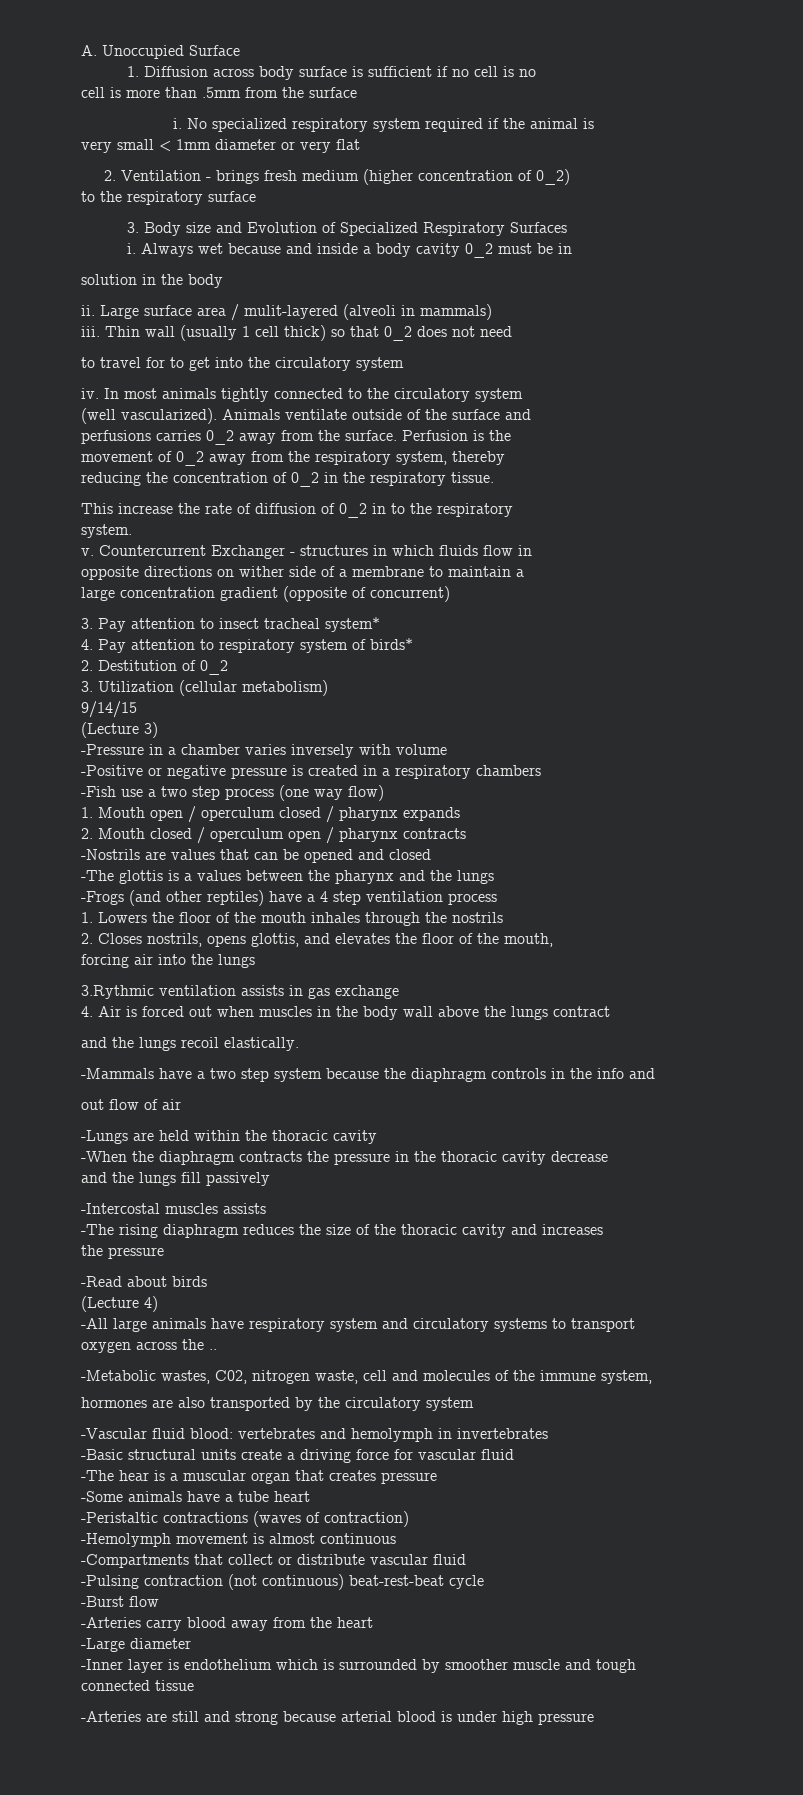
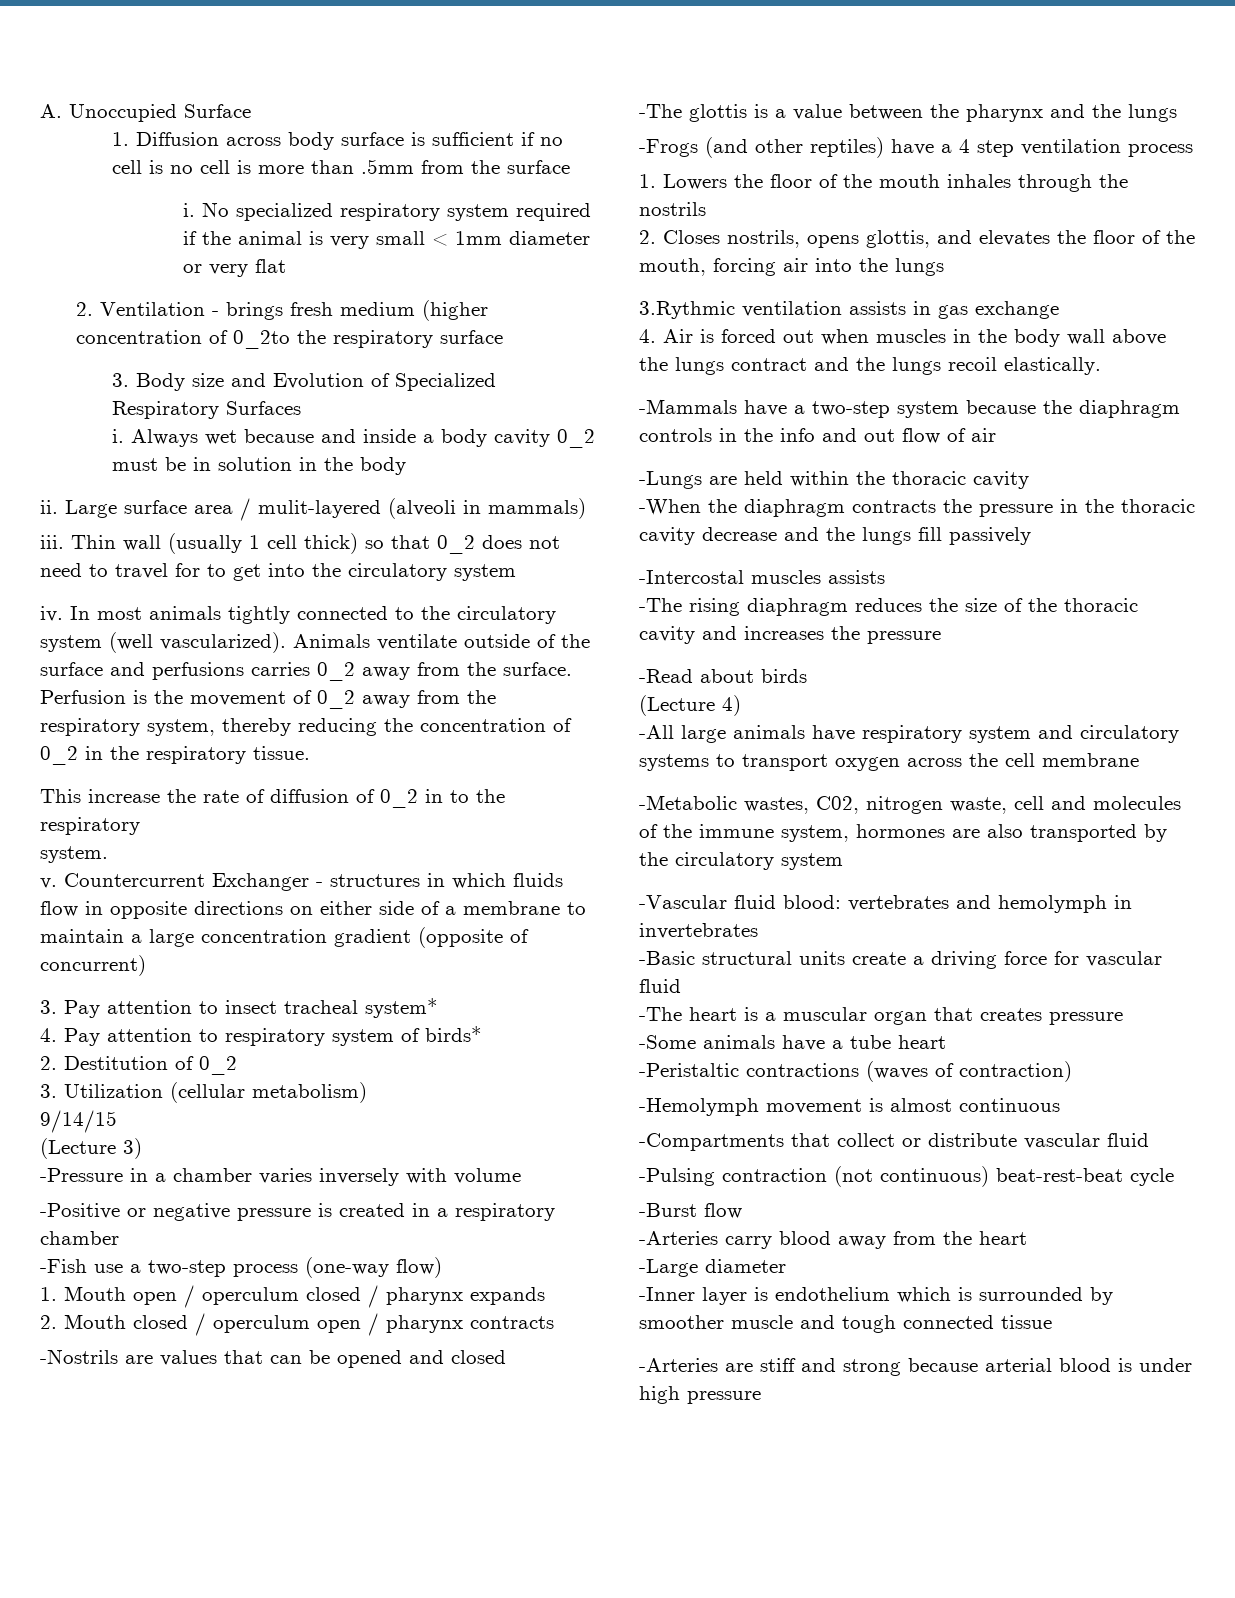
- 1. Diffusion across body surface is sufficient if no cell is no
- cell is more than .5mm from the surface
+ 1. Diffusion across body surface is sufficient if no cell is no cell is more than .5mm from the surface
- No specialized respiratory system required if the animal is
- very small < 1mm diameter or very flat
+ No specialized respiratory system required if the animal is very small < 1mm diameter or very flat
- 2. Ventilation - brings fresh medium (higher concentration of 0_2)
- to the respiratory surface
+ 2. Ventilation - brings fresh medium (higher concentration of 0_2to the respiratory surface
- Always wet because and inside a body cavity 0_2 must be in
- solution in the body
+ Always wet because and inside a body cavity 0_2 must be in solution in the body
- Thin wall (usually 1 cell thick) so that 0_2 does not need
- to travel for to get into the circulatory system
+ Thin wall (usually 1 cell thick) so that 0_2 does not need to travel for to get into the circulatory system
- In most animals tightly connected to the circulatory system
- (well vascularized).
+ In most animals tightly connected to the circulatory system (well vascularized).
- Animals ventilate outside of the surface and
- perfusions carries 0_2 away from the surface.
+ Animals ventilate outside of the surface and perfusions carries 0_2 away from the surface.
- Perfusion is the
- movement of 0_2 away from the respiratory system, thereby
- reducing the concentration of 0_2 in the respiratory tissue.
+ Perfusion is the movement of 0_2 away from the respiratory system, thereby reducing the concentration of 0_2 in the respiratory tissue.
- Countercurrent Exchanger - structures in which fluids flow in
- opposite directions on wither side of a membrane to maintain a
- large concentration gradient (opposite of concurrent)
+ Countercurrent Exchanger - structures in which fluids flow in opposite directions on either side of a membrane to maintain a large concentration gradient (opposite of concurrent)
- -Positive or negative pressure is created in a respiratory chambers
+ -Positive or negative pressure is created in a respiratory chamber
- -Fish use a two step process (one way flow)
+ -Fish use a two-step process (one-way flow)
- -The glottis is a values between the pharynx and the lungs
+ -The glottis is a value between the pharynx and the lungs
- 2. Closes nostrils, opens glottis, and elevates the floor of the mouth,
- forcing air into the lungs
+ 2. Closes nostrils, opens glottis, and elevates the floor of the mouth, forcing air into the lungs
- 4. Air is forced out when muscles in the body wall above the lungs contract
- and the lungs recoil elastically.
+ 4. Air is forced out when muscles in the body wall above the lungs contract and the lungs recoil elastically.
- -Mammals have a two step system because the diaphragm controls in the info and
- out flow of air
+ -Mammals have a two-step system because the diaphragm controls in the info and out flow of air
- -When the diaphragm contracts the pressure in the thoracic cavity decrease
- and the lungs fill passively
+ -When the diaphragm contracts the pressure in the thoracic cavity decrease and the lungs fill passively
- -The rising diaphragm reduces the size of the thoracic cavity and increases
- the pressure
+ -The rising diaphragm reduces the size of the thoracic cavity and increases the pressure
- -All large animals have respiratory system and circulatory systems to transport
- oxygen across the ..
+ -All large animals have respiratory system and circulatory systems to transport oxygen across the cell membrane
- -Metabolic wastes, C02, nitrogen waste, cell and molecules of the immune system,
- hormones are also transported by the circulatory system
+ -Metabolic wastes, C02, nitrogen waste, cell and molecules of the immune system, hormones are also transported by the circulatory system
- -The hear is a muscular organ that creates pressure
+ -The heart is a muscular organ that creates pressure
- -Inner layer is endothelium which is surrounded by smoother muscle and tough
- connected tissue
+ -Inner layer is endothelium which is surrounded by smoother muscle and tough connected tissue
- -Arteries are still and strong because arterial blood is under high pressure
+ -Arteries are stiff and strong because arterial blood is under high pressure

